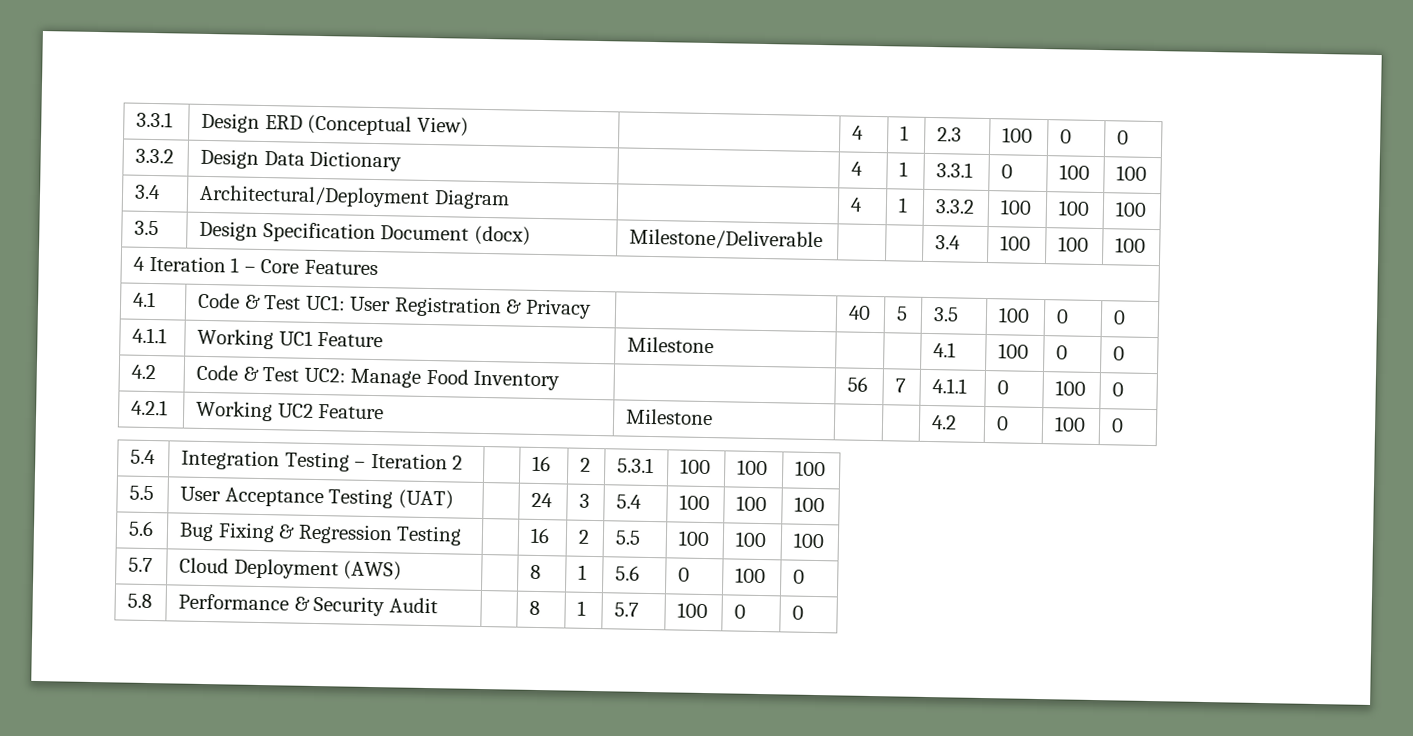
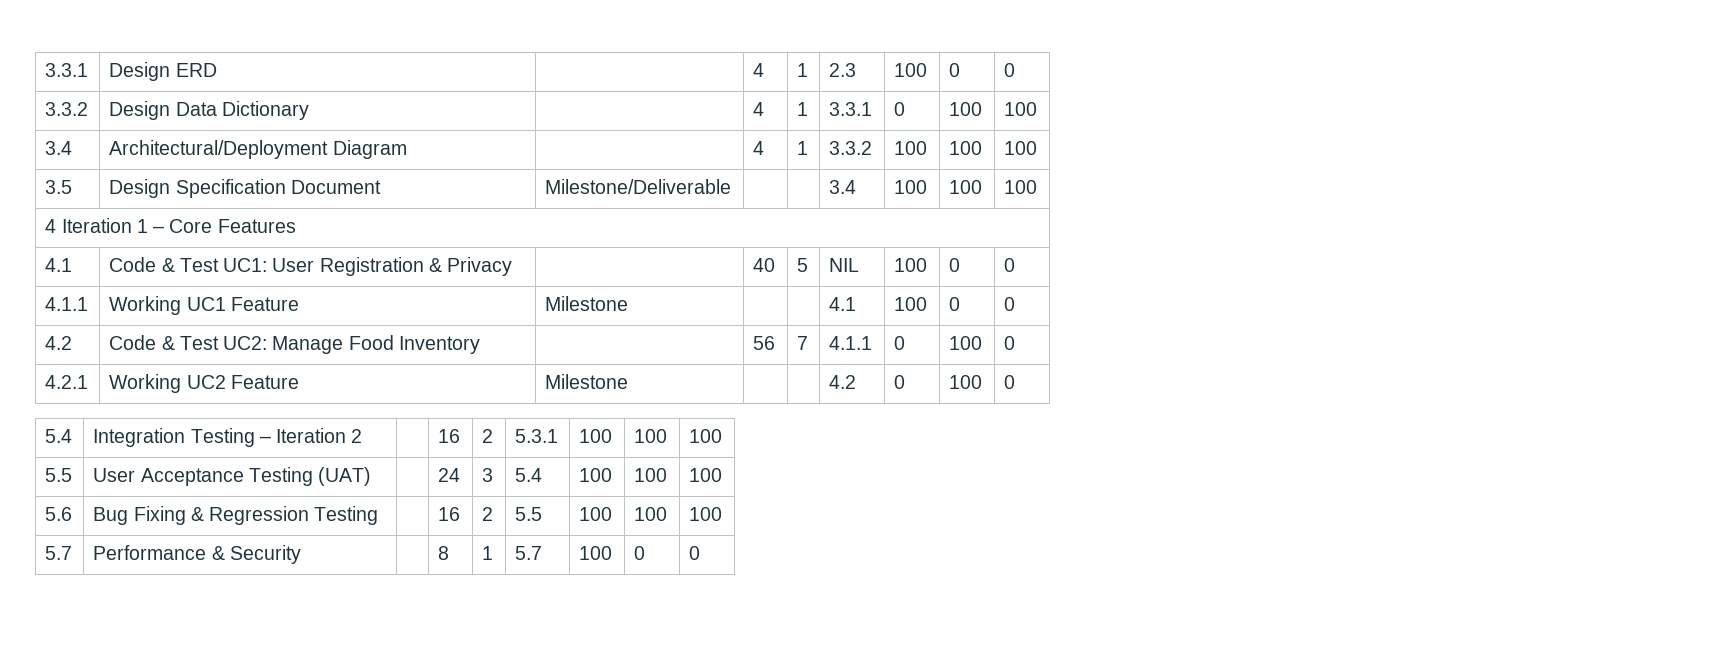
- 3.3.1 | Design ERD (Conceptual View) | | 4 | 1 | 2.3 | 100 | 0 | 0
+ 3.3.1 | Design ERD | | 4 | 1 | 2.3 | 100 | 0 | 0
- 3.5 | Design Specification Document (docx) | Milestone/Deliverable | | | 3.4 | 100 | 100 | 100
+ 3.5 | Design Specification Document | Milestone/Deliverable | | | 3.4 | 100 | 100 | 100
- 4.1 | Code & Test UC1: User Registration & Privacy | | 40 | 5 | 3.5 | 100 | 0 | 0
+ 4.1 | Code & Test UC1: User Registration & Privacy | | 40 | 5 | NIL | 100 | 0 | 0
- 5.7 | Cloud Deployment (AWS) | | 8 | 1 | 5.6 | 0 | 100 | 0
- 5.8 | Performance & Security Audit | | 8 | 1 | 5.7 | 100 | 0 | 0
+ 5.7 | Performance & Security | | 8 | 1 | 5.7 | 100 | 0 | 0

